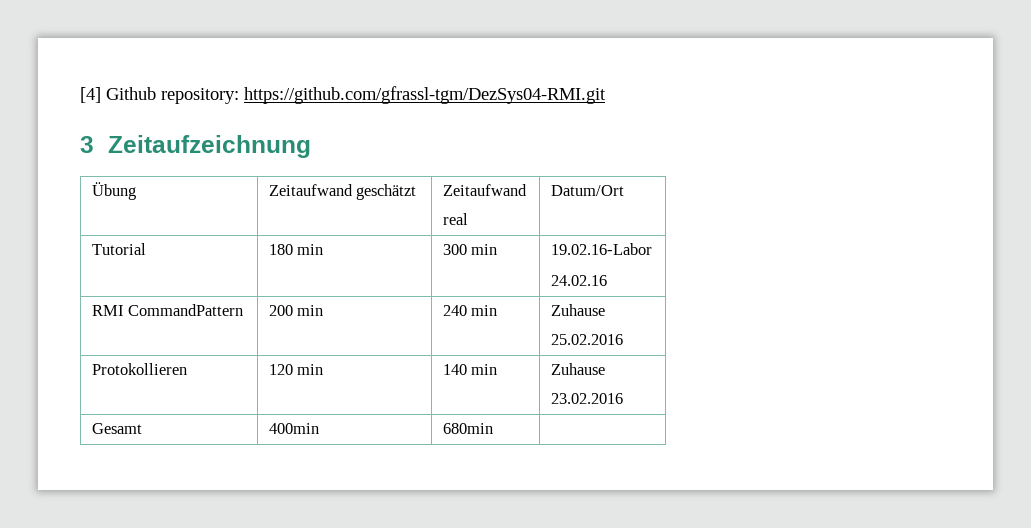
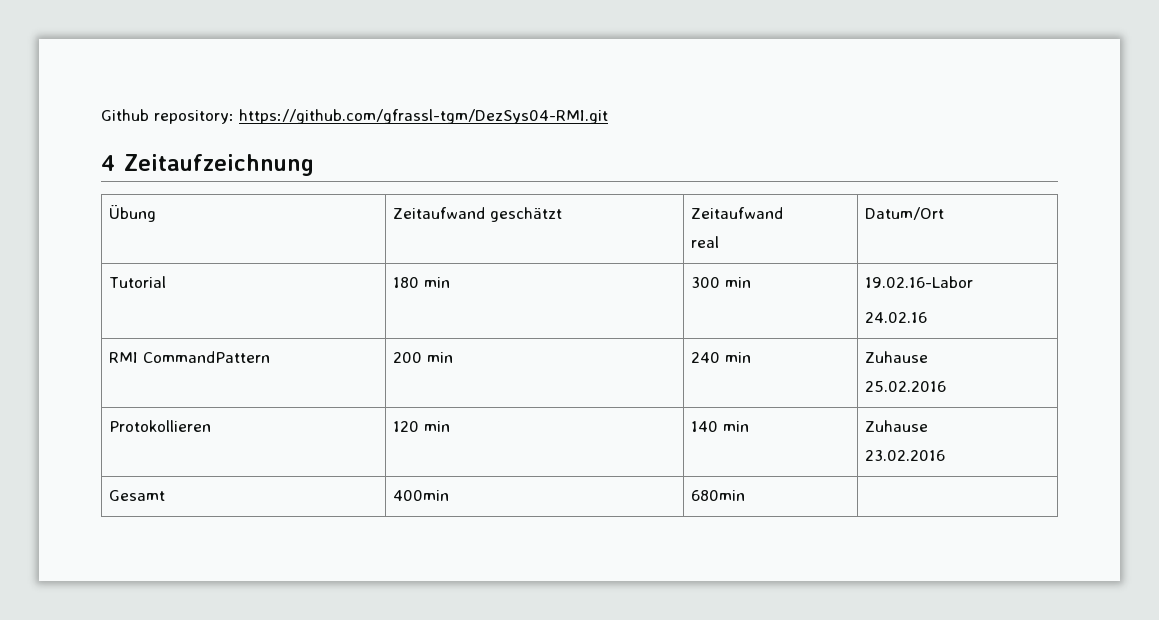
- [4] Github repository: https://github.com/gfrassl-tgm/DezSys04-RMI.git
+ Github repository: https://github.com/gfrassl-tgm/DezSys04-RMI.git
- 3 Zeitaufzeichnung
+ 4 Zeitaufzeichnung

